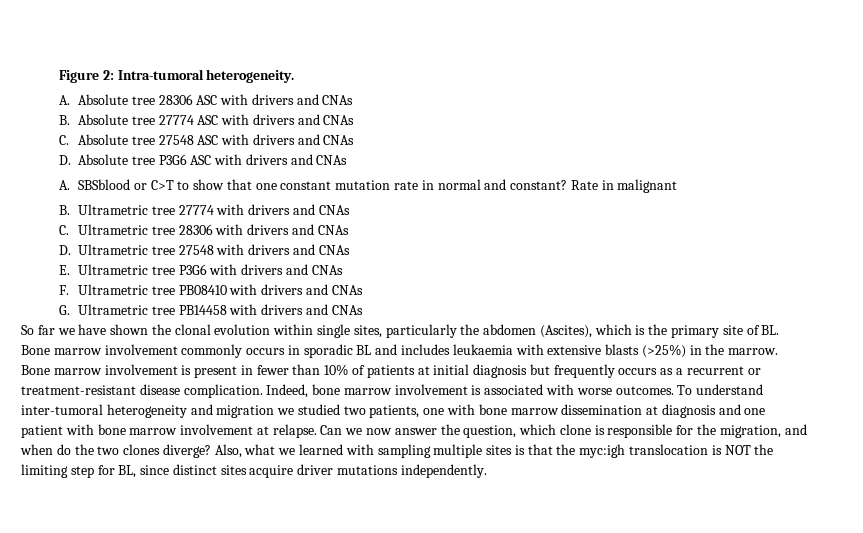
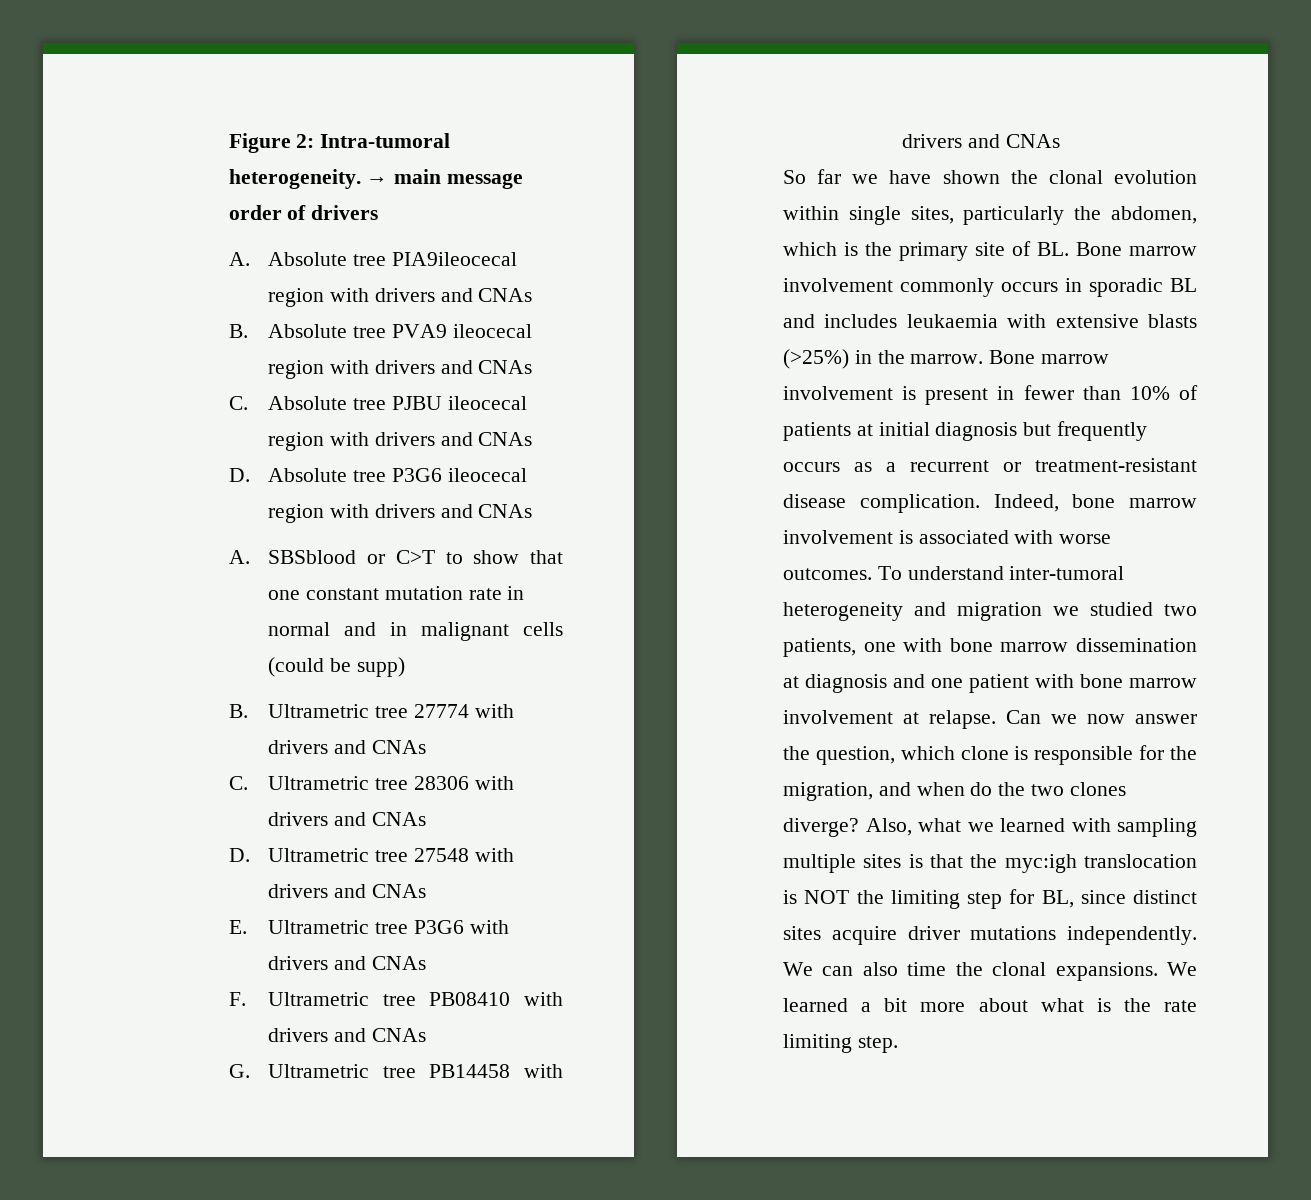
+ → main message order of drivers
- A. Absolute tree 28306 ASC with drivers and CNAs
+ A. Absolute tree PIA9ileocecal region with drivers and CNAs
- B. Absolute tree 27774 ASC with drivers and CNAs
+ B. Absolute tree PVA9 ileocecal region with drivers and CNAs
- C. Absolute tree 27548 ASC with drivers and CNAs
+ C. Absolute tree PJBU ileocecal region with drivers and CNAs
- D. Absolute tree P3G6 ASC with drivers and CNAs
+ D. Absolute tree P3G6 ileocecal region with drivers and CNAs
- A. SBSblood or C>T to show that one constant mutation rate in normal and constant? Rate in malignant
+ A. SBSblood or C>T to show that one constant mutation rate in normal and in malignant cells (could be supp)
- So far we have shown the clonal evolution within single sites, particularly the abdomen (Ascites), which is the primary site of BL. Bone marrow involvement commonly occurs in sporadic BL and includes leukaemia with extensive blasts (>25%) in the marrow.
+ So far we have shown the clonal evolution within single sites, particularly the abdomen, which is the primary site of BL. Bone marrow involvement commonly occurs in sporadic BL and includes leukaemia with extensive blasts (>25%) in the marrow.
+ We can also time the clonal expansions. We learned a bit more about what is the rate limiting step.

